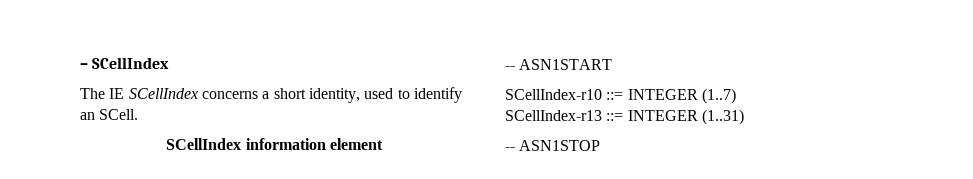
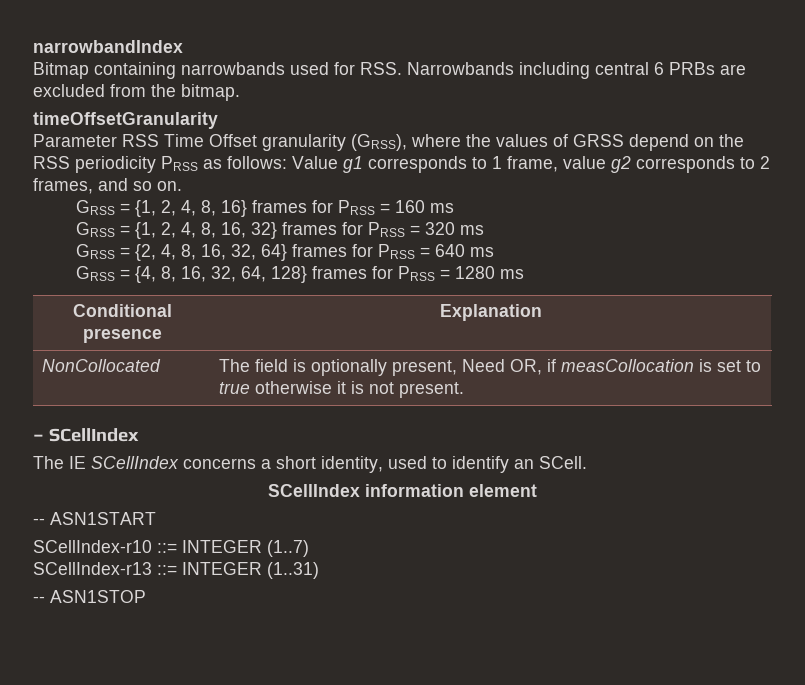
+ narrowbandIndex
+ Bitmap containing narrowbands used for RSS. Narrowbands including central 6 PRBs are excluded from the bitmap.
+ timeOffsetGranularity
+ Parameter RSS Time Offset granularity (GRSS), where the values of GRSS depend on the RSS periodicity PRSS as follows: Value g1 corresponds to 1 frame, value g2 corresponds to 2 frames, and so on.
+ GRSS = {1, 2, 4, 8, 16} frames for PRSS = 160 ms
+ GRSS = {1, 2, 4, 8, 16, 32} frames for PRSS = 320 ms
+ GRSS = {2, 4, 8, 16, 32, 64} frames for PRSS = 640 ms
+ GRSS = {4, 8, 16, 32, 64, 128} frames for PRSS = 1280 ms
+ Conditional presence | Explanation
+ NonCollocated | The field is optionally present, Need OR, if measCollocation is set to true otherwise it is not present.

